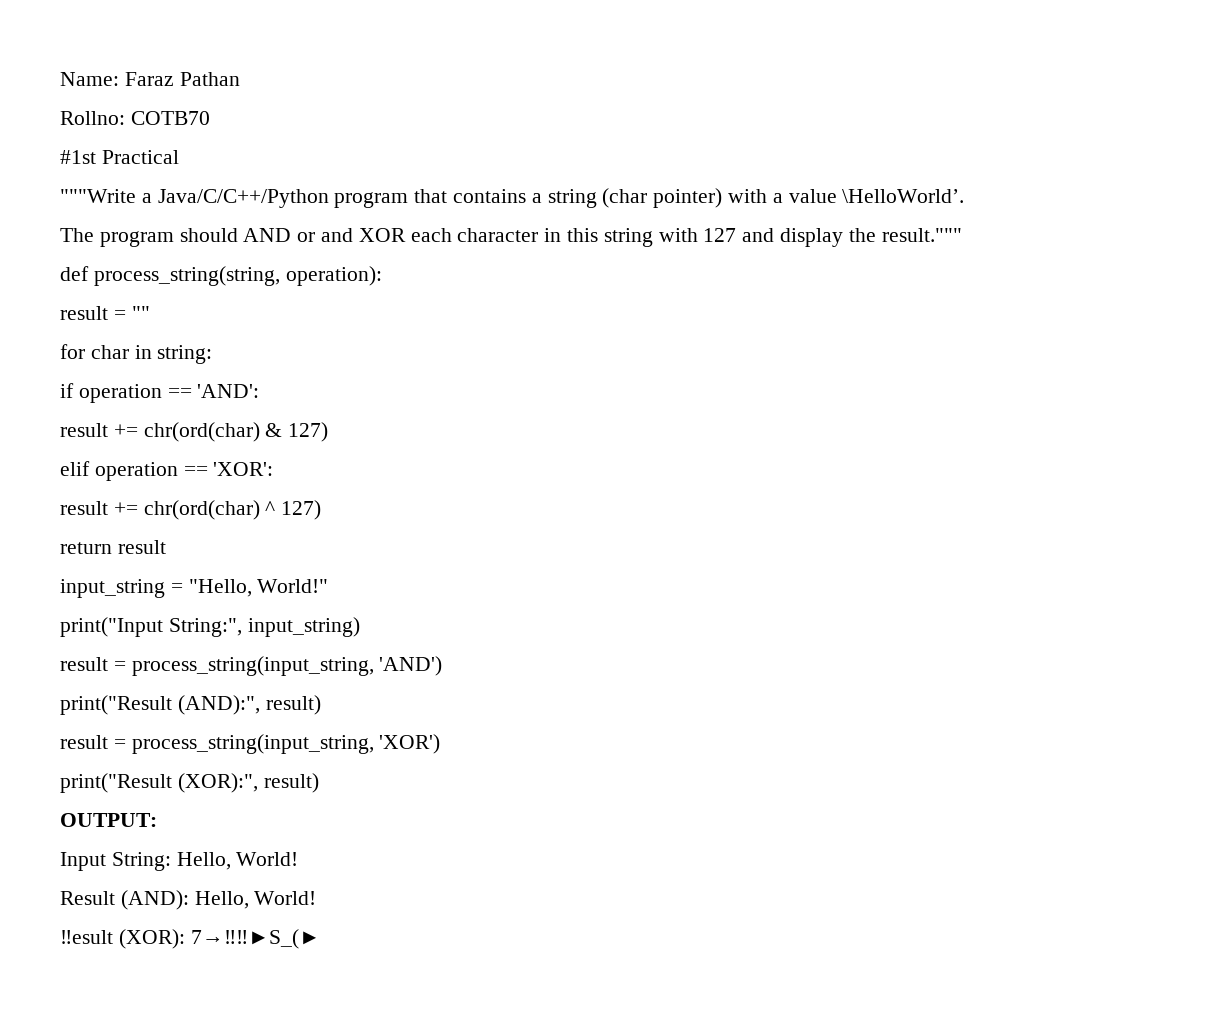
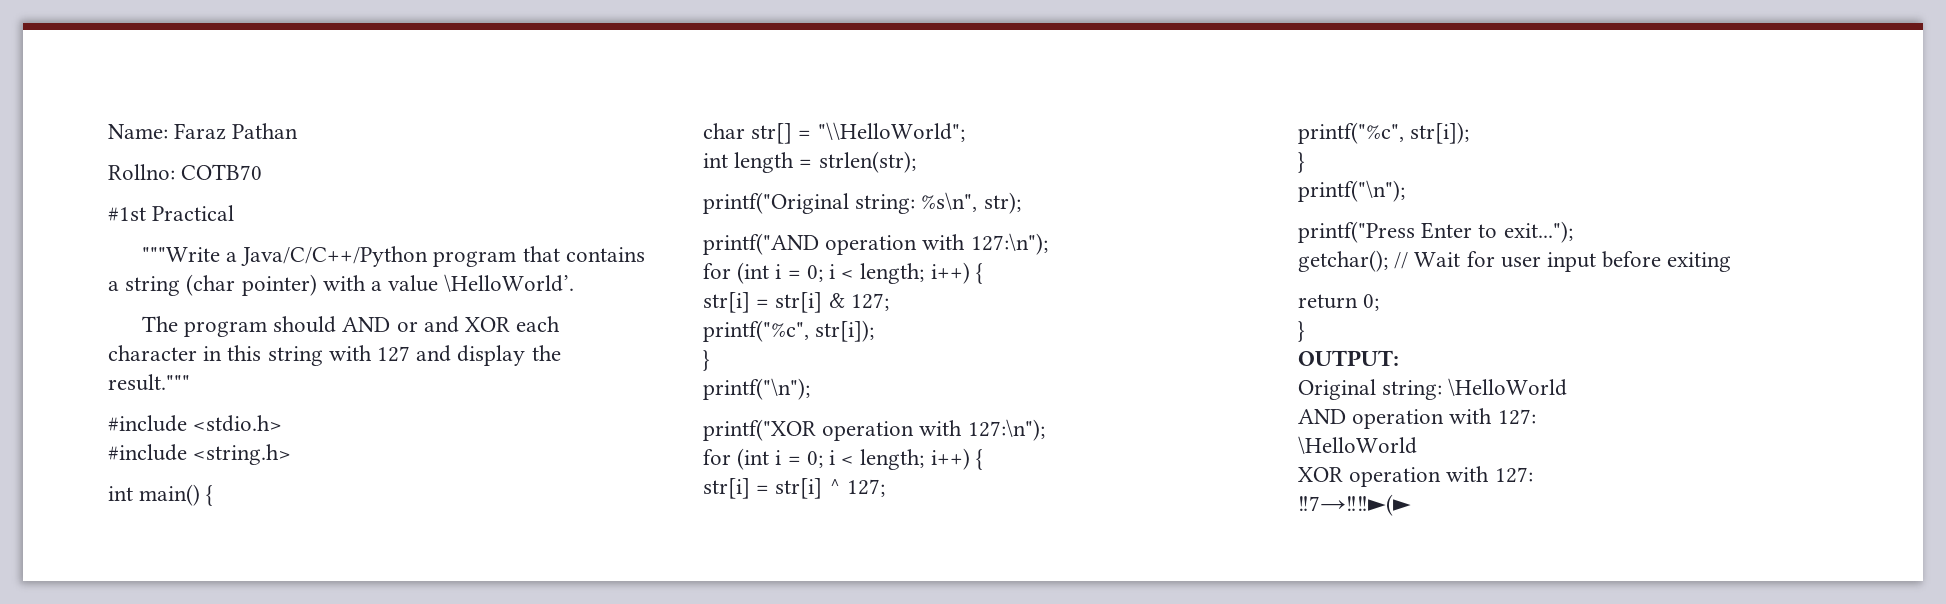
- def process_string(string, operation):
- result = ""
- for char in string:
- if operation == 'AND':
- result += chr(ord(char) & 127)
- elif operation == 'XOR':
- result += chr(ord(char) ^ 127)
- return result
- input_string = "Hello, World!"
- print("Input String:", input_string)
- result = process_string(input_string, 'AND')
- print("Result (AND):", result)
- result = process_string(input_string, 'XOR')
- print("Result (XOR):", result)
+ #include <stdio.h>
+ #include <string.h>
+ int main() {
+ char str[] = "\\HelloWorld";
+ int length = strlen(str);
+ printf("Original string: %s\n", str);
+ printf("AND operation with 127:\n");
+ for (int i = 0; i < length; i++) {
+ str[i] = str[i] & 127;
+ printf("%c", str[i]);
+ }
+ printf("\n");
+ printf("XOR operation with 127:\n");
+ for (int i = 0; i < length; i++) {
+ str[i] = str[i] ^ 127;
+ printf("%c", str[i]);
+ }
+ printf("\n");
+ printf("Press Enter to exit...");
+ getchar(); // Wait for user input before exiting
+ return 0;
+ }
  OUTPUT:
- Input String: Hello, World!
- Result (AND): Hello, World!
- ‼esult (XOR): 7→‼‼►S_(►
+ Original string: \HelloWorld
+ AND operation with 127:
+ \HelloWorld
+ XOR operation with 127:
+ ‼7→‼‼►(►

